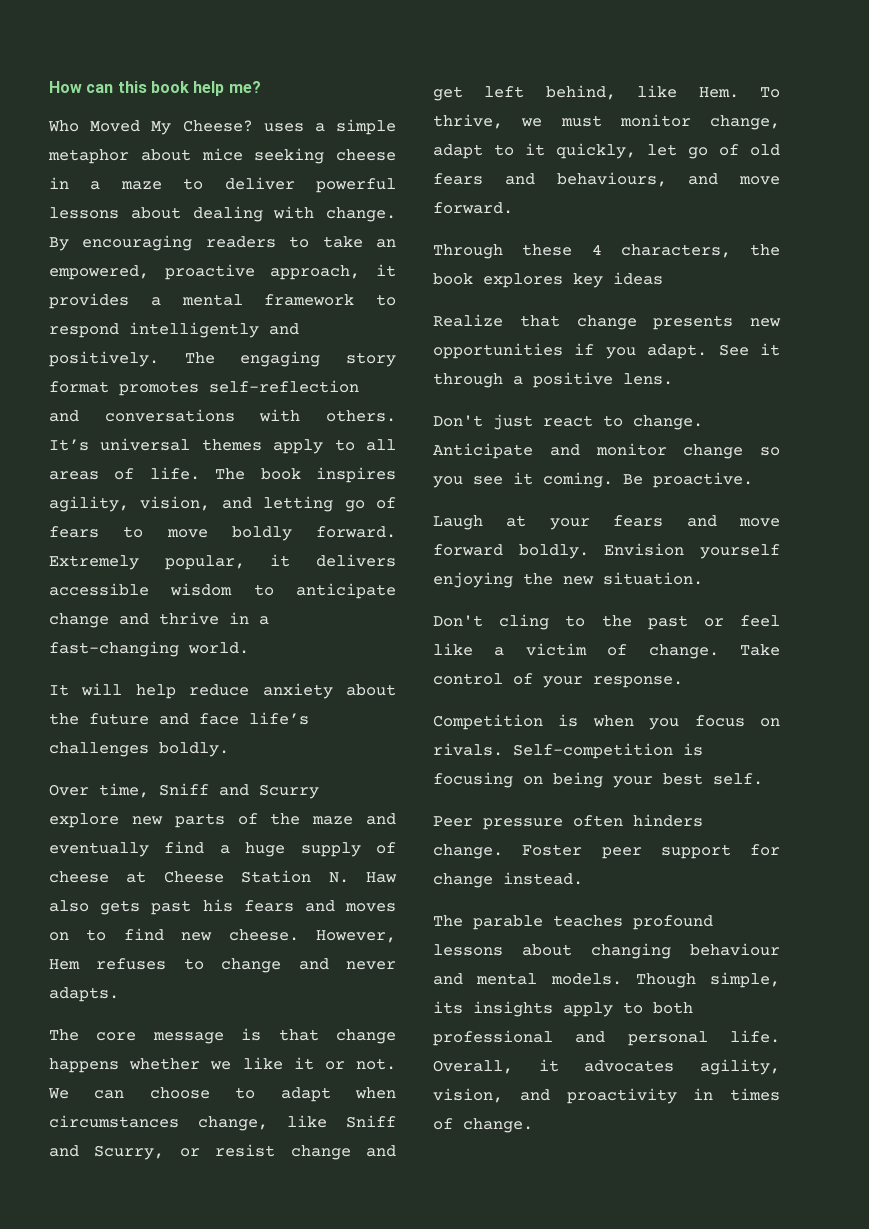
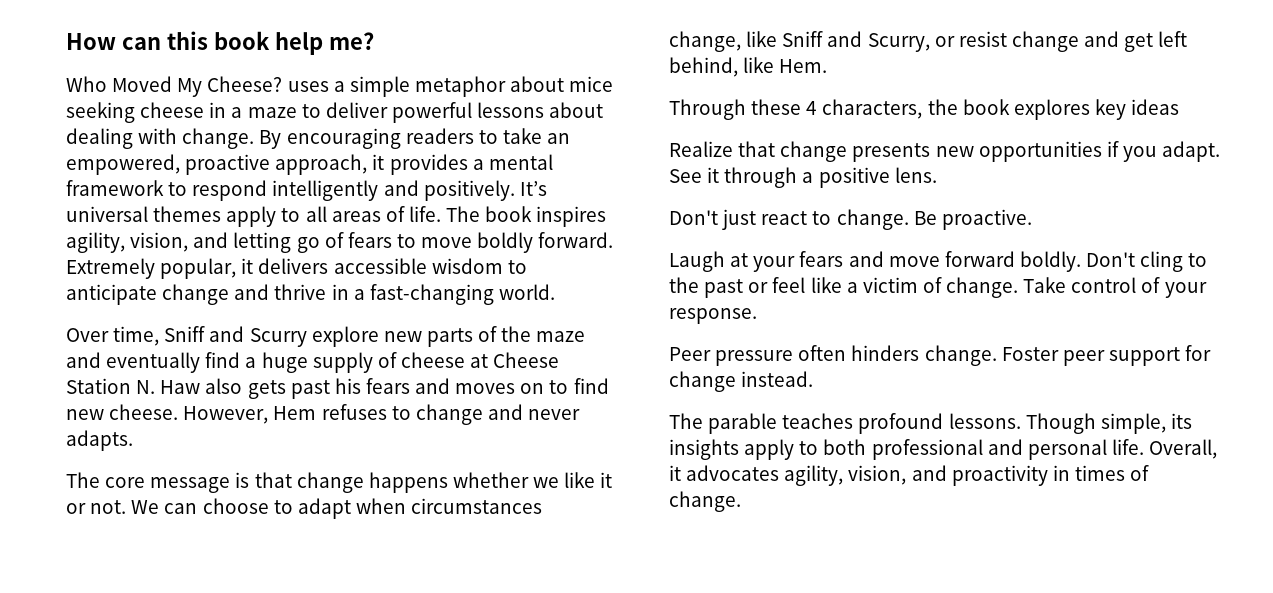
- The engaging story format promotes self-reflection and conversations with others.
- It will help reduce anxiety about the future and face life’s challenges boldly.
- We can choose to adapt when circumstances change, like Sniff and Scurry, or resist change and get left behind, like Hem. To thrive, we must monitor change, adapt to it quickly, let go of old fears and behaviours, and move forward.
+ We can choose to adapt when circumstances change, like Sniff and Scurry, or resist change and get left behind, like Hem.
- Anticipate and monitor change so you see it coming.
- Laugh at your fears and move forward boldly. Envision yourself enjoying the new situation.
- Don't cling to the past or feel like a victim of change.
+ Laugh at your fears and move forward boldly. Don't cling to the past or feel like a victim of change.
- Competition is when you focus on rivals. Self-competition is focusing on being your best self.
- The parable teaches profound lessons about changing behaviour and mental models.
+ The parable teaches profound lessons.

